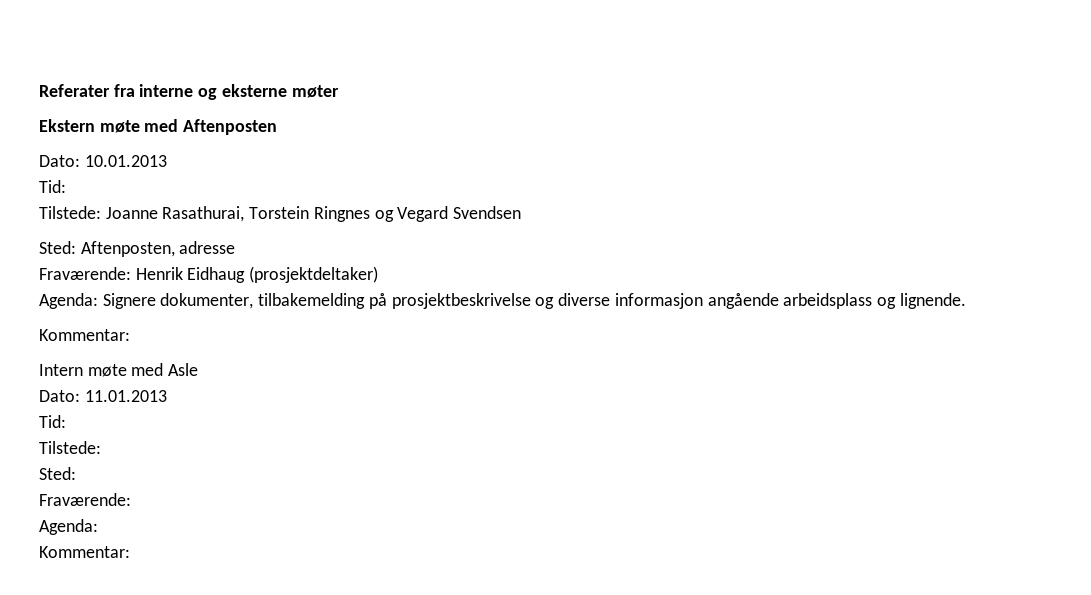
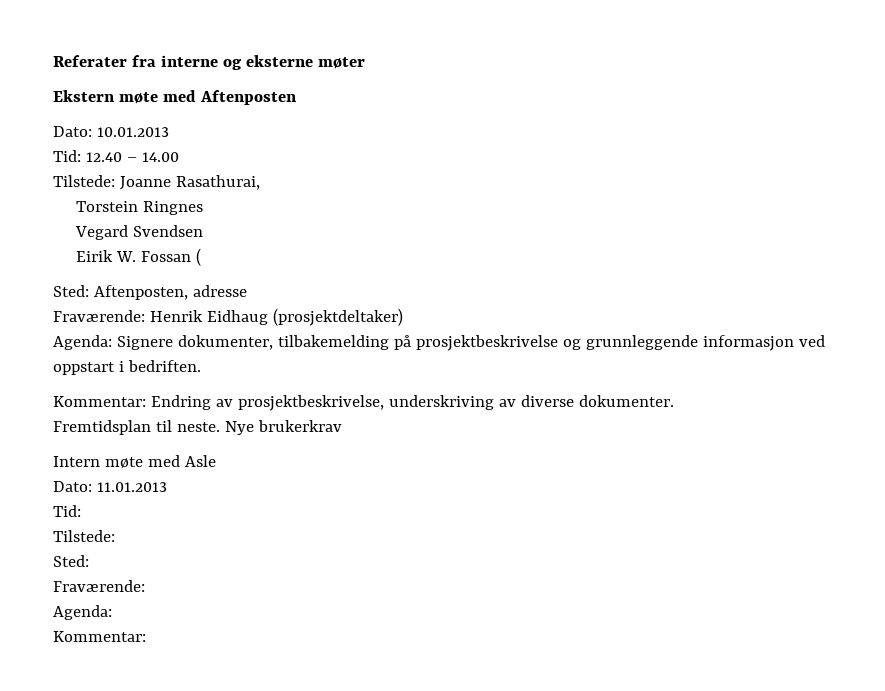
  Dato: 10.01.2013
- Tid:
+ Tid: 12.40 – 14.00
- Tilstede: Joanne Rasathurai, Torstein Ringnes og Vegard Svendsen
+ Tilstede: Joanne Rasathurai,
+ Torstein Ringnes
+ Vegard Svendsen
+ Eirik W. Fossan (
- Agenda: Signere dokumenter, tilbakemelding på prosjektbeskrivelse og diverse informasjon angående arbeidsplass og lignende.
- Kommentar:
+ Agenda: Signere dokumenter, tilbakemelding på prosjektbeskrivelse og grunnleggende informasjon ved oppstart i bedriften.
+ Kommentar: Endring av prosjektbeskrivelse, underskriving av diverse dokumenter.
+ Fremtidsplan til neste. Nye brukerkrav

